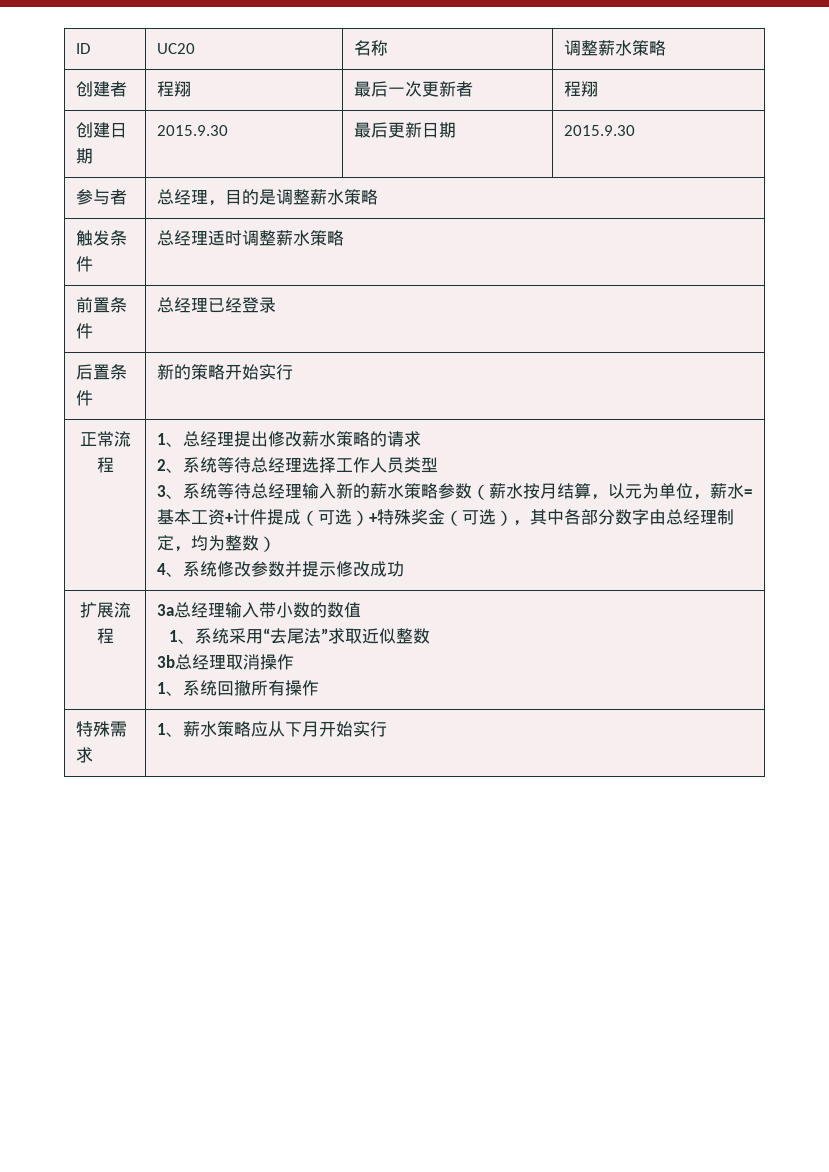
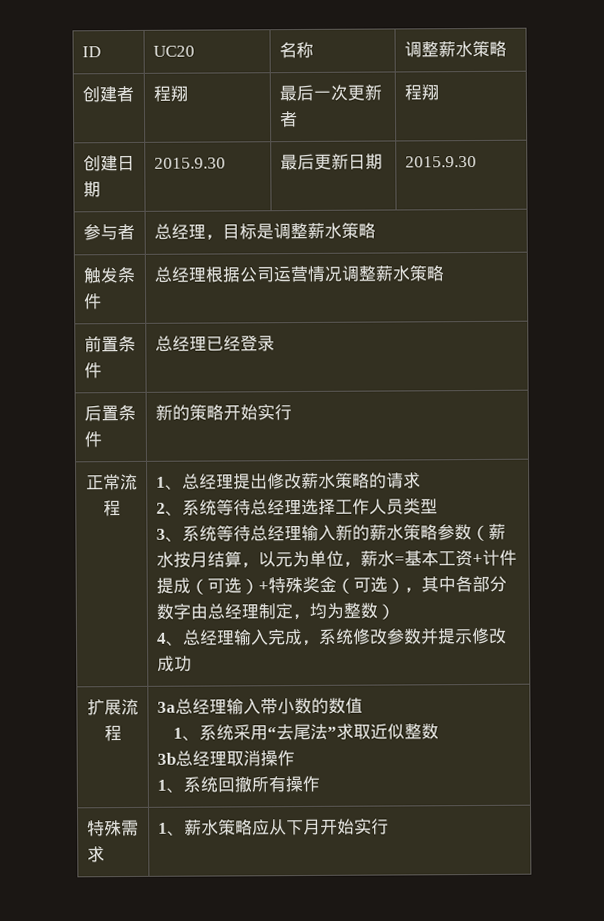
- 参与者 | 总经理，目的是调整薪水策略
+ 参与者 | 总经理，目标是调整薪水策略
- 触发条件 | 总经理适时调整薪水策略
+ 触发条件 | 总经理根据公司运营情况调整薪水策略
- 4、系统修改参数并提示修改成功
+ 4、总经理输入完成，系统修改参数并提示修改成功

